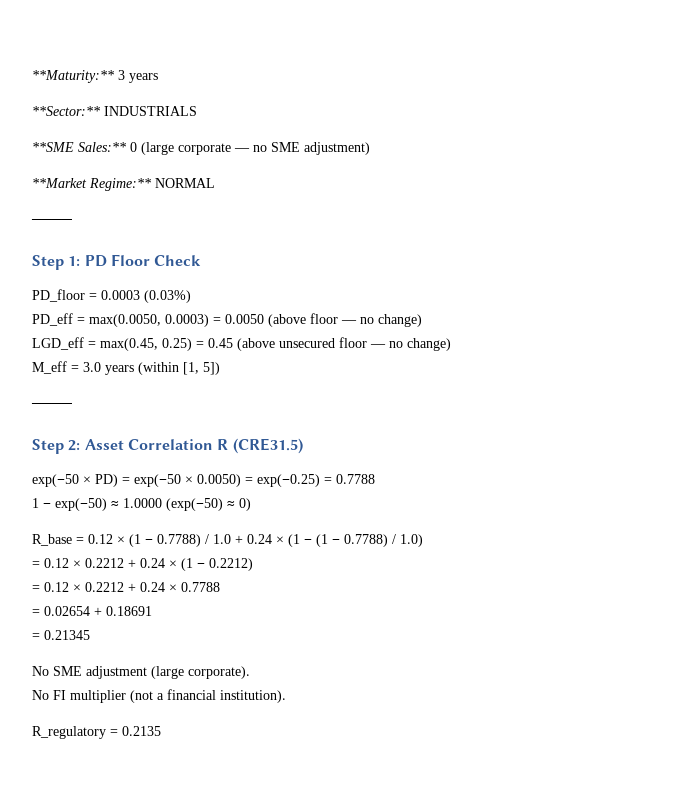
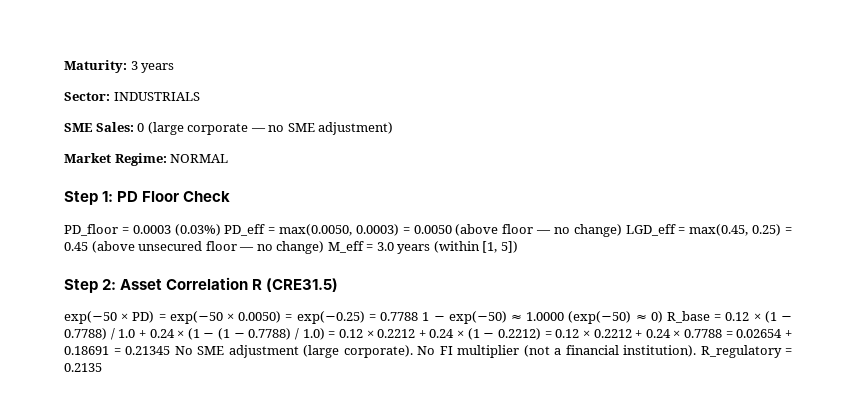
- **Maturity:** 3 years
+ Maturity: 3 years
- **Sector:** INDUSTRIALS
+ Sector: INDUSTRIALS
- **SME Sales:** 0 (large corporate — no SME adjustment)
+ SME Sales: 0 (large corporate — no SME adjustment)
- **Market Regime:** NORMAL
- ────
+ Market Regime: NORMAL
- PD_floor = 0.0003 (0.03%)
- PD_eff = max(0.0050, 0.0003) = 0.0050 (above floor — no change)
- LGD_eff = max(0.45, 0.25) = 0.45 (above unsecured floor — no change)
- M_eff = 3.0 years (within [1, 5])
- ────
+ PD_floor = 0.0003 (0.03%) PD_eff = max(0.0050, 0.0003) = 0.0050 (above floor — no change) LGD_eff = max(0.45, 0.25) = 0.45 (above unsecured floor — no change) M_eff = 3.0 years (within [1, 5])
- exp(−50 × PD) = exp(−50 × 0.0050) = exp(−0.25) = 0.7788
- 1 − exp(−50) ≈ 1.0000 (exp(−50) ≈ 0)
- R_base = 0.12 × (1 − 0.7788) / 1.0 + 0.24 × (1 − (1 − 0.7788) / 1.0)
- = 0.12 × 0.2212 + 0.24 × (1 − 0.2212)
- = 0.12 × 0.2212 + 0.24 × 0.7788
- = 0.02654 + 0.18691
- = 0.21345
- No SME adjustment (large corporate).
- No FI multiplier (not a financial institution).
- R_regulatory = 0.2135
+ exp(−50 × PD) = exp(−50 × 0.0050) = exp(−0.25) = 0.7788 1 − exp(−50) ≈ 1.0000 (exp(−50) ≈ 0) R_base = 0.12 × (1 − 0.7788) / 1.0 + 0.24 × (1 − (1 − 0.7788) / 1.0) = 0.12 × 0.2212 + 0.24 × (1 − 0.2212) = 0.12 × 0.2212 + 0.24 × 0.7788 = 0.02654 + 0.18691 = 0.21345 No SME adjustment (large corporate). No FI multiplier (not a financial institution). R_regulatory = 0.2135

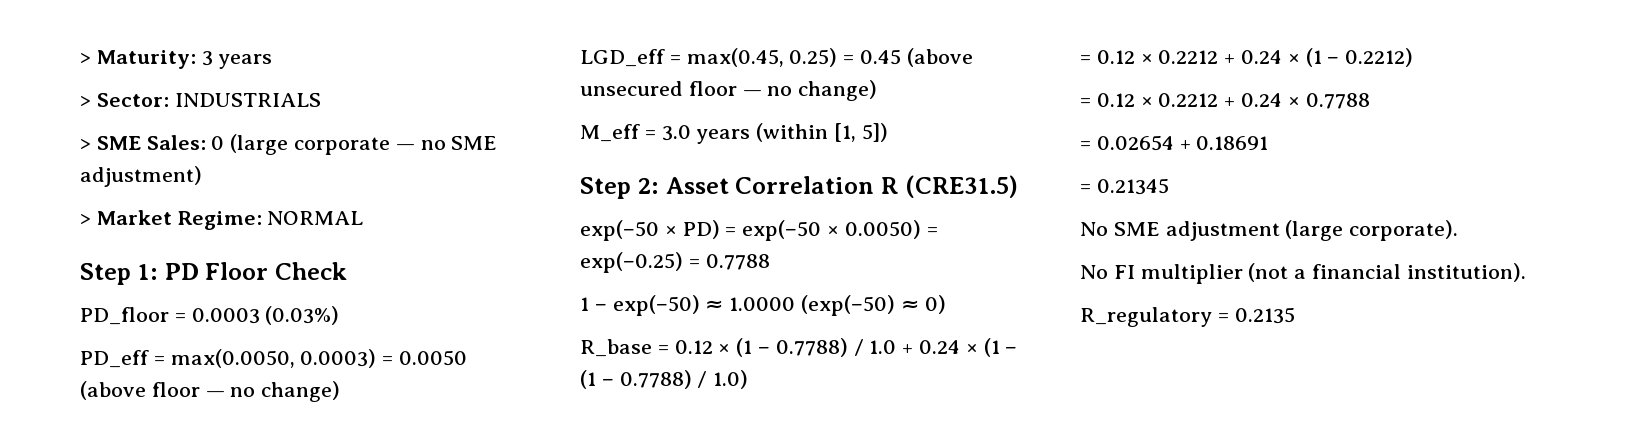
- Maturity: 3 years
+ > Maturity: 3 years
- Sector: INDUSTRIALS
+ > Sector: INDUSTRIALS
- SME Sales: 0 (large corporate — no SME adjustment)
+ > SME Sales: 0 (large corporate — no SME adjustment)
- Market Regime: NORMAL
+ > Market Regime: NORMAL
- PD_floor = 0.0003 (0.03%) PD_eff = max(0.0050, 0.0003) = 0.0050 (above floor — no change) LGD_eff = max(0.45, 0.25) = 0.45 (above unsecured floor — no change) M_eff = 3.0 years (within [1, 5])
+ PD_floor = 0.0003 (0.03%)
+ PD_eff = max(0.0050, 0.0003) = 0.0050 (above floor — no change)
+ LGD_eff = max(0.45, 0.25) = 0.45 (above unsecured floor — no change)
+ M_eff = 3.0 years (within [1, 5])
- exp(−50 × PD) = exp(−50 × 0.0050) = exp(−0.25) = 0.7788 1 − exp(−50) ≈ 1.0000 (exp(−50) ≈ 0) R_base = 0.12 × (1 − 0.7788) / 1.0 + 0.24 × (1 − (1 − 0.7788) / 1.0) = 0.12 × 0.2212 + 0.24 × (1 − 0.2212) = 0.12 × 0.2212 + 0.24 × 0.7788 = 0.02654 + 0.18691 = 0.21345 No SME adjustment (large corporate). No FI multiplier (not a financial institution). R_regulatory = 0.2135
+ exp(−50 × PD) = exp(−50 × 0.0050) = exp(−0.25) = 0.7788
+ 1 − exp(−50) ≈ 1.0000 (exp(−50) ≈ 0)
+ R_base = 0.12 × (1 − 0.7788) / 1.0 + 0.24 × (1 − (1 − 0.7788) / 1.0)
+ = 0.12 × 0.2212 + 0.24 × (1 − 0.2212)
+ = 0.12 × 0.2212 + 0.24 × 0.7788
+ = 0.02654 + 0.18691
+ = 0.21345
+ No SME adjustment (large corporate).
+ No FI multiplier (not a financial institution).
+ R_regulatory = 0.2135

